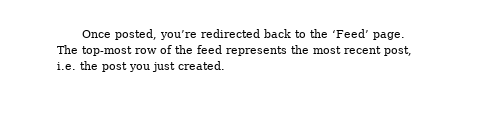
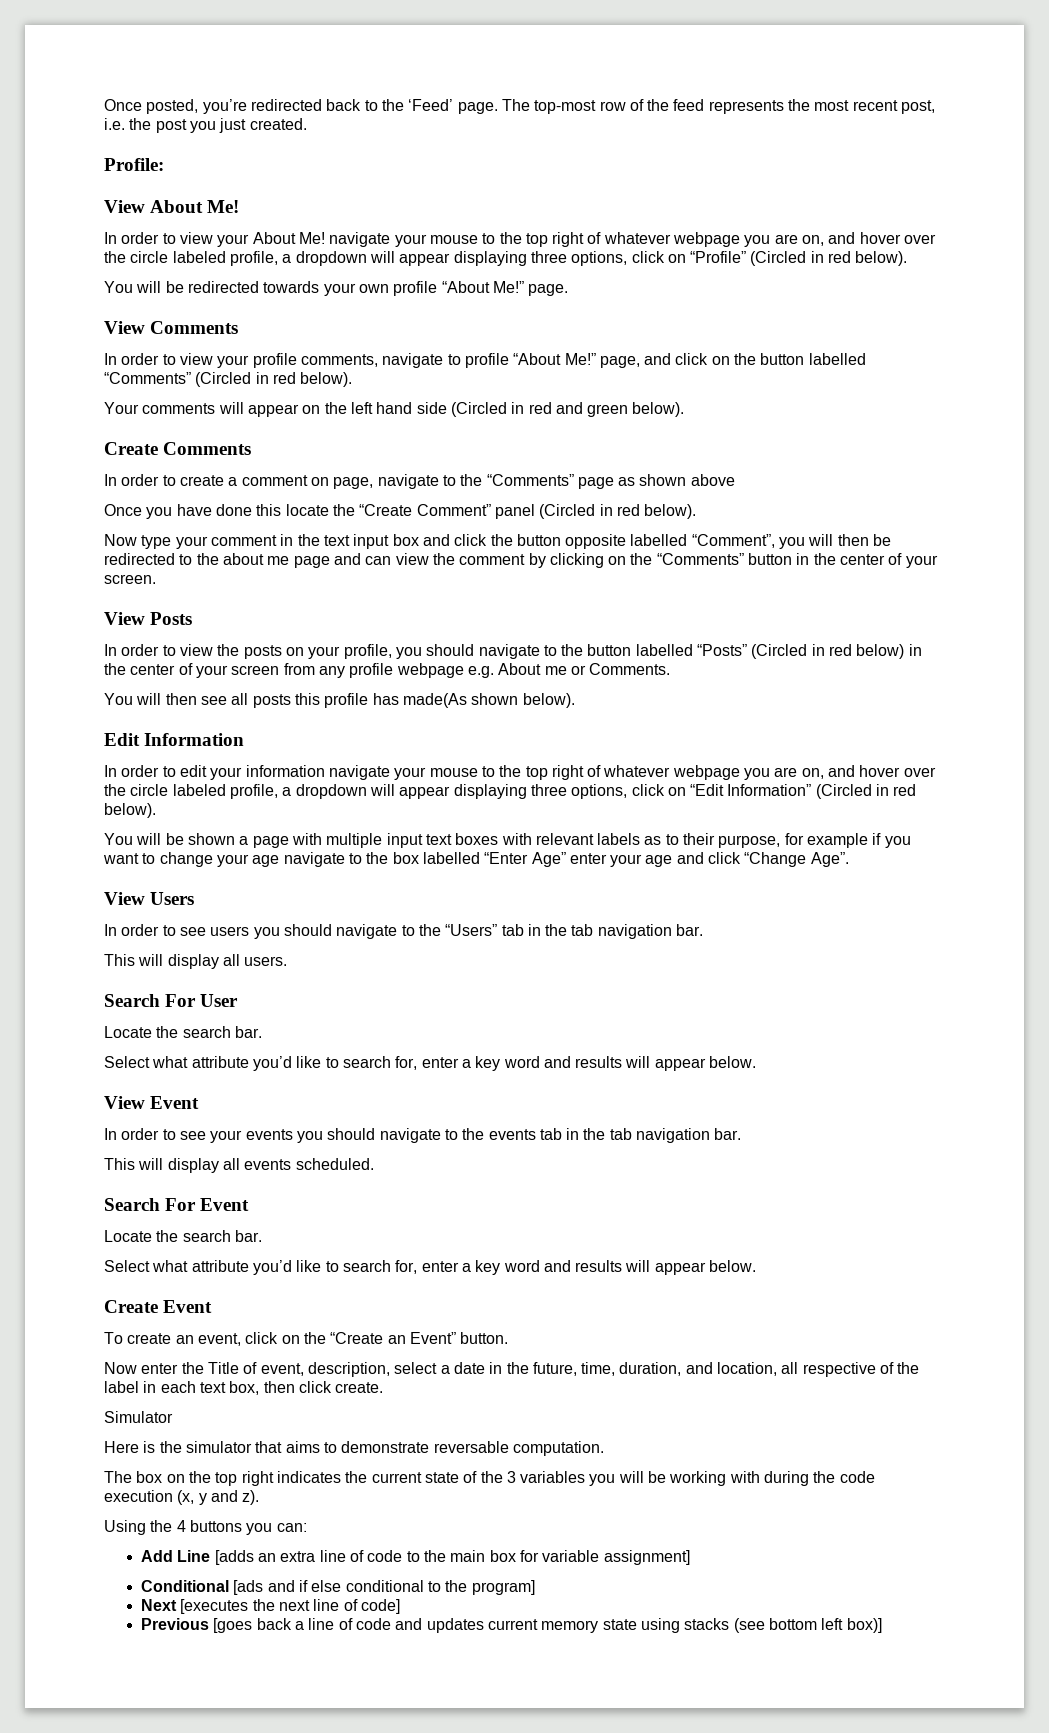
+ Profile:
+ View About Me!
+ In order to view your About Me! navigate your mouse to the top right of whatever webpage you are on, and hover over the circle labeled profile, a dropdown will appear displaying three options, click on “Profile” (Circled in red below).
+ You will be redirected towards your own profile “About Me!” page.
+ View Comments
+ In order to view your profile comments, navigate to profile “About Me!” page, and click on the button labelled “Comments” (Circled in red below).
+ Your comments will appear on the left hand side (Circled in red and green below).
+ Create Comments
+ In order to create a comment on page, navigate to the “Comments” page as shown above
+ Once you have done this locate the “Create Comment” panel (Circled in red below).
+ Now type your comment in the text input box and click the button opposite labelled “Comment”, you will then be redirected to the about me page and can view the comment by clicking on the “Comments” button in the center of your screen.
+ View Posts
+ In order to view the posts on your profile, you should navigate to the button labelled “Posts” (Circled in red below) in the center of your screen from any profile webpage e.g. About me or Comments.
+ You will then see all posts this profile has made(As shown below).
+ Edit Information
+ In order to edit your information navigate your mouse to the top right of whatever webpage you are on, and hover over the circle labeled profile, a dropdown will appear displaying three options, click on “Edit Information” (Circled in red below).
+ You will be shown a page with multiple input text boxes with relevant labels as to their purpose, for example if you want to change your age navigate to the box labelled “Enter Age” enter your age and click “Change Age”.
+ View Users
+ In order to see users you should navigate to the “Users” tab in the tab navigation bar.
+ This will display all users.
+ Search For User
+ Locate the search bar.
+ Select what attribute you’d like to search for, enter a key word and results will appear below.
+ View Event
+ In order to see your events you should navigate to the events tab in the tab navigation bar.
+ This will display all events scheduled.
+ Search For Event
+ Locate the search bar.
+ Select what attribute you’d like to search for, enter a key word and results will appear below.
+ Create Event
+ To create an event, click on the “Create an Event” button.
+ Now enter the Title of event, description, select a date in the future, time, duration, and location, all respective of the label in each text box, then click create.
+ Simulator
+ Here is the simulator that aims to demonstrate reversable computation.
+ The box on the top right indicates the current state of the 3 variables you will be working with during the code execution (x, y and z).
+ Using the 4 buttons you can:
+ Add Line [adds an extra line of code to the main box for variable assignment]
+ Conditional [ads and if else conditional to the program]
+ Next [executes the next line of code]
+ Previous [goes back a line of code and updates current memory state using stacks (see bottom left box)]

